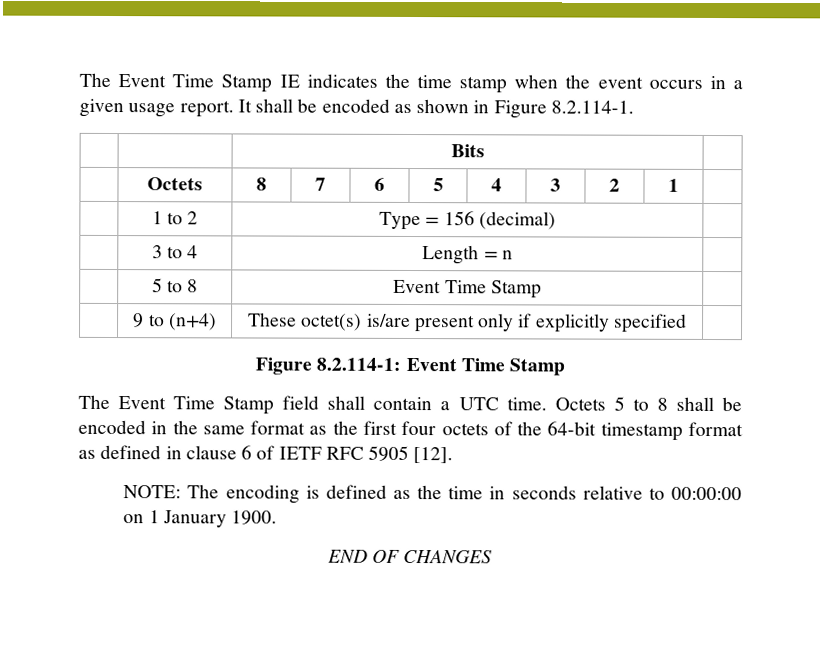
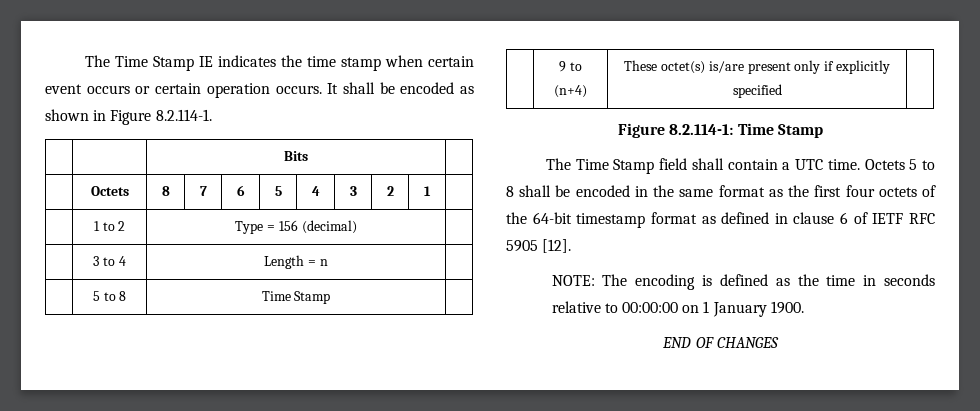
- The Event Time Stamp IE indicates the time stamp when the event occurs in a given usage report.
+ The Time Stamp IE indicates the time stamp when certain event occurs or certain operation occurs.
- | 5 to 8 | Event Time Stamp |
+ | 5 to 8 | Time Stamp |
- Figure 8.2.114-1: Event Time Stamp
+ Figure 8.2.114-1: Time Stamp
- The Event Time Stamp field shall contain a UTC time.
+ The Time Stamp field shall contain a UTC time.

